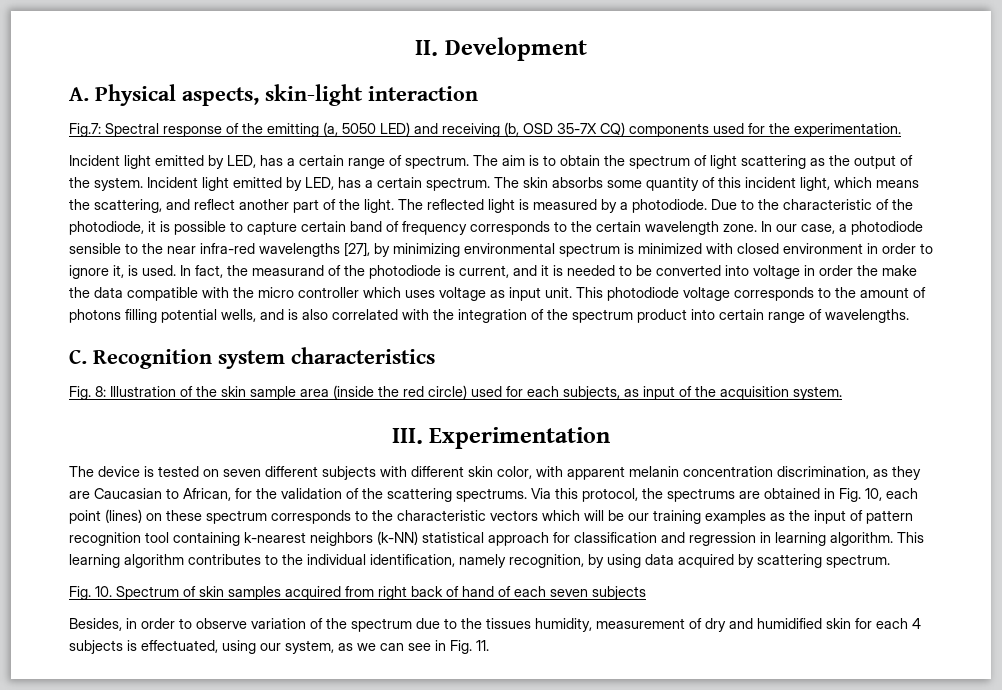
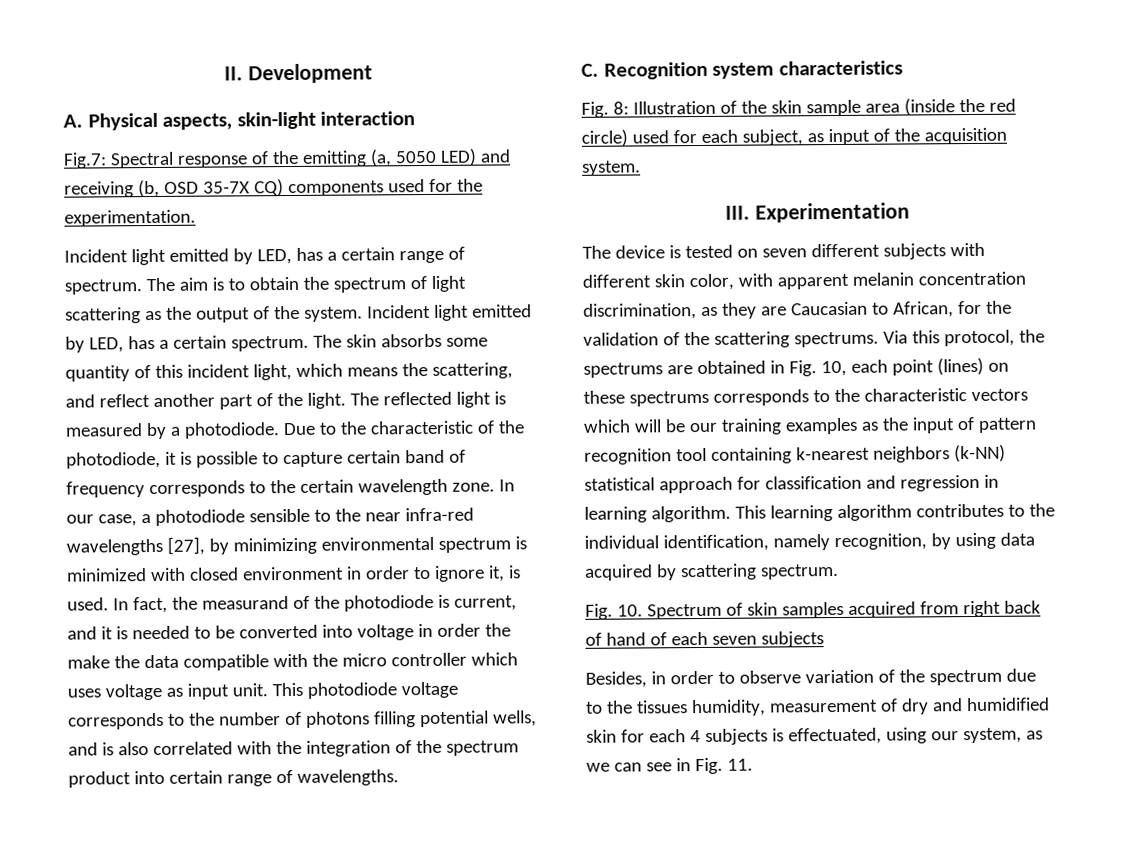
- This photodiode voltage corresponds to the amount of photons filling potential wells, and is also correlated with the integration of the spectrum product into certain range of wavelengths.
+ This photodiode voltage corresponds to the number of photons filling potential wells, and is also correlated with the integration of the spectrum product into certain range of wavelengths.
- Fig. 8: Illustration of the skin sample area (inside the red circle) used for each subjects, as input of the acquisition system.
+ Fig. 8: Illustration of the skin sample area (inside the red circle) used for each subject, as input of the acquisition system.
- Via this protocol, the spectrums are obtained in Fig. 10, each point (lines) on these spectrum corresponds to the characteristic vectors which will be our training examples as the input of pattern recognition tool containing k-nearest neighbors (k-NN) statistical approach for classification and regression in learning algorithm.
+ Via this protocol, the spectrums are obtained in Fig. 10, each point (lines) on these spectrums corresponds to the characteristic vectors which will be our training examples as the input of pattern recognition tool containing k-nearest neighbors (k-NN) statistical approach for classification and regression in learning algorithm.

